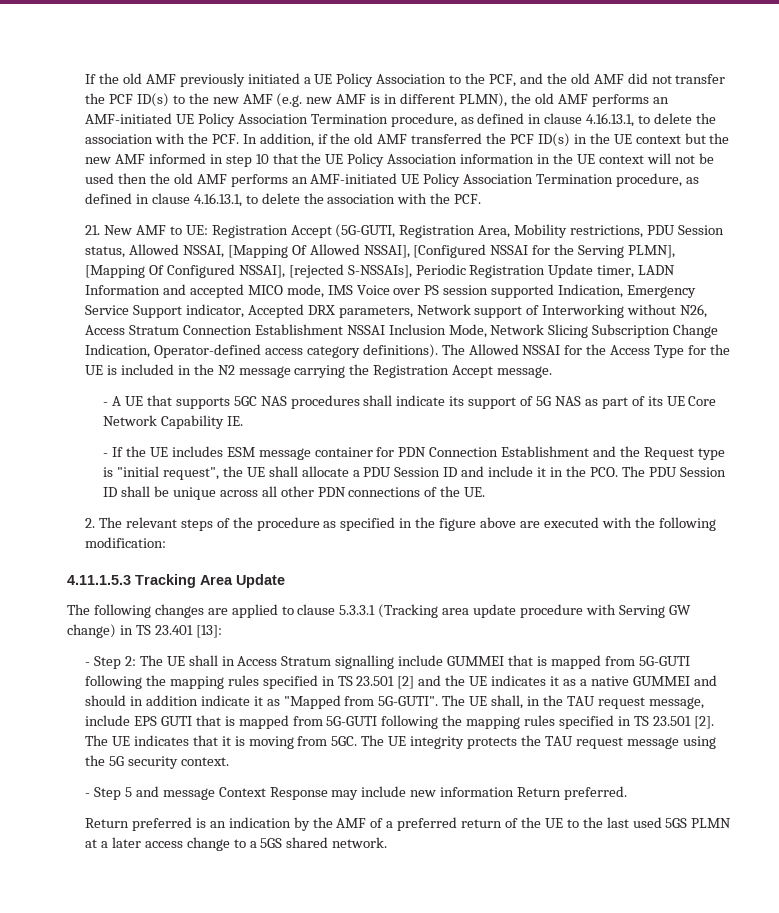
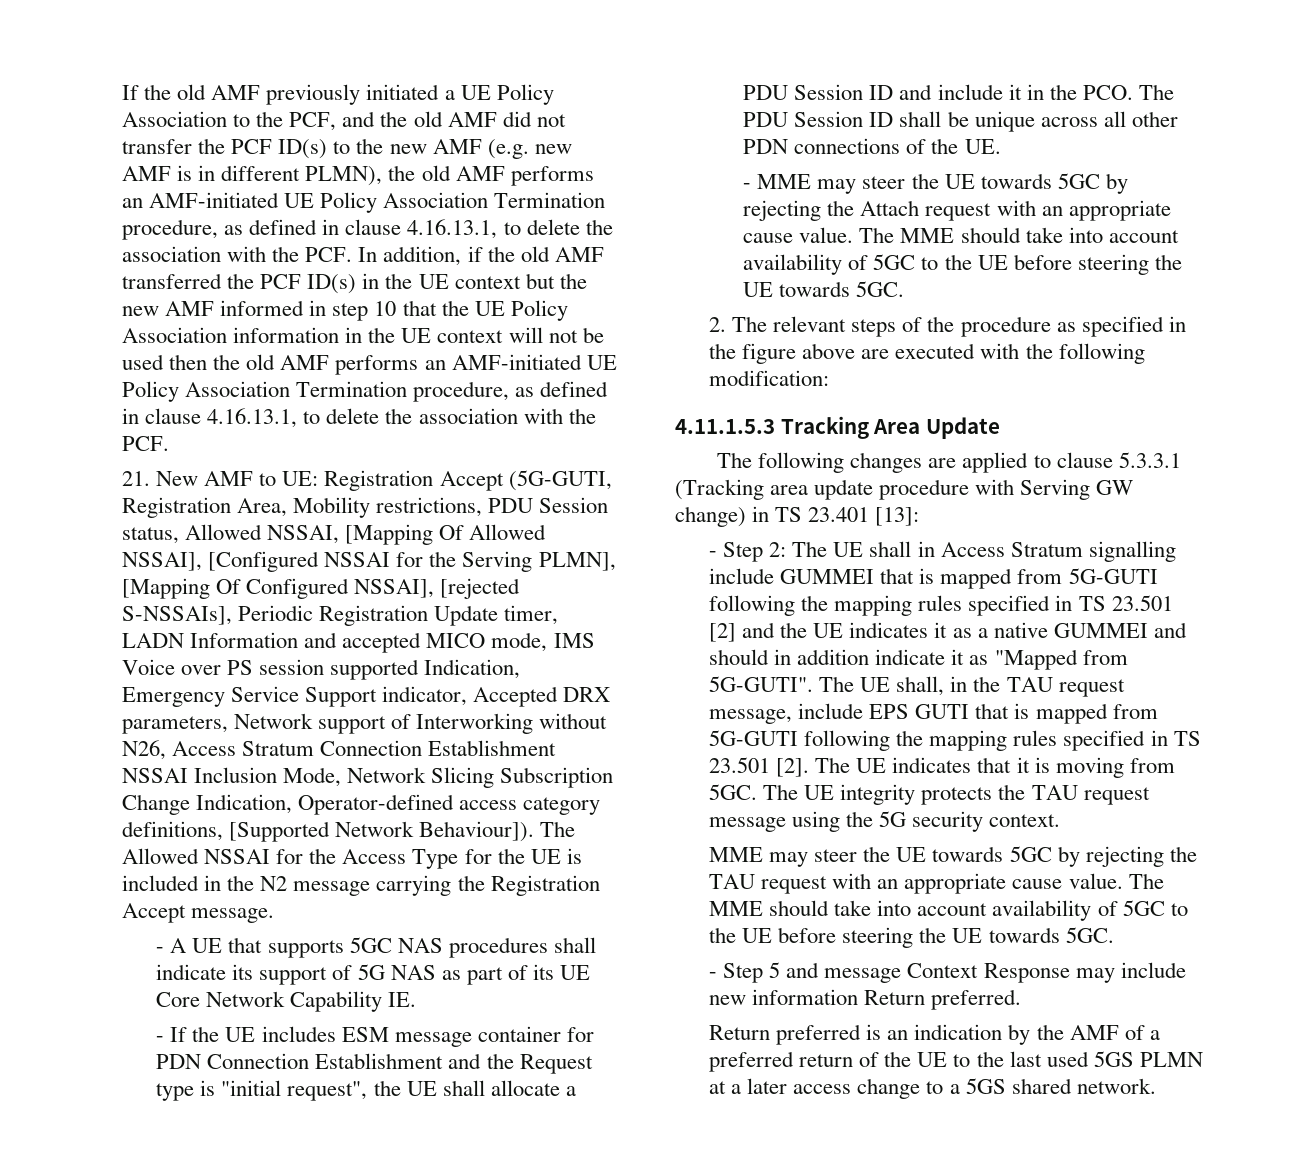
- Registration Accept (5G-GUTI, Registration Area, Mobility restrictions, PDU Session status, Allowed NSSAI, [Mapping Of Allowed NSSAI], [Configured NSSAI for the Serving PLMN], [Mapping Of Configured NSSAI], [rejected S-NSSAIs], Periodic Registration Update timer, LADN Information and accepted MICO mode, IMS Voice over PS session supported Indication, Emergency Service Support indicator, Accepted DRX parameters, Network support of Interworking without N26, Access Stratum Connection Establishment NSSAI Inclusion Mode, Network Slicing Subscription Change Indication, Operator-defined access category definitions).
+ Registration Accept (5G-GUTI, Registration Area, Mobility restrictions, PDU Session status, Allowed NSSAI, [Mapping Of Allowed NSSAI], [Configured NSSAI for the Serving PLMN], [Mapping Of Configured NSSAI], [rejected S-NSSAIs], Periodic Registration Update timer, LADN Information and accepted MICO mode, IMS Voice over PS session supported Indication, Emergency Service Support indicator, Accepted DRX parameters, Network support of Interworking without N26, Access Stratum Connection Establishment NSSAI Inclusion Mode, Network Slicing Subscription Change Indication, Operator-defined access category definitions, [Supported Network Behaviour]).
+ - MME may steer the UE towards 5GC by rejecting the Attach request with an appropriate cause value. The MME should take into account availability of 5GC to the UE before steering the UE towards 5GC.
+ MME may steer the UE towards 5GC by rejecting the TAU request with an appropriate cause value. The MME should take into account availability of 5GC to the UE before steering the UE towards 5GC.

